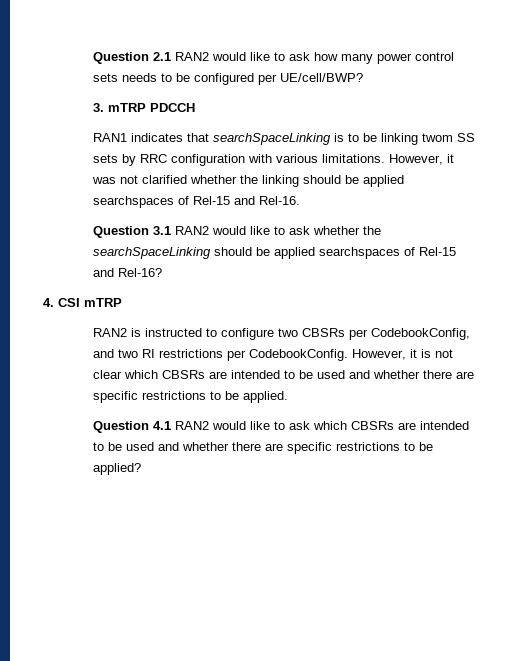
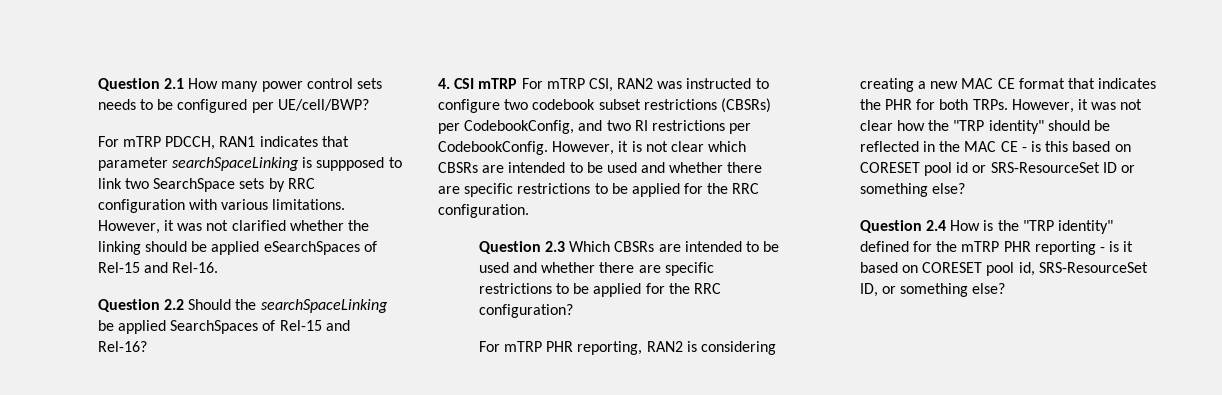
- Question 2.1 RAN2 would like to ask how many power control sets needs to be configured per UE/cell/BWP?
+ Question 2.1 How many power control sets needs to be configured per UE/cell/BWP?
- 3. mTRP PDCCH
- RAN1 indicates that searchSpaceLinking is to be linking twom SS sets by RRC configuration with various limitations.
+ For mTRP PDCCH, RAN1 indicates that parameter searchSpaceLinking is suppposed to link two SearchSpace sets by RRC configuration with various limitations.
- However, it was not clarified whether the linking should be applied searchspaces of Rel-15 and Rel-16.
+ However, it was not clarified whether the linking should be applied eSearchSpaces of Rel-15 and Rel-16.
- Question 3.1 RAN2 would like to ask whether the searchSpaceLinking should be applied searchspaces of Rel-15 and Rel-16?
+ Question 2.2 Should the searchSpaceLinking be applied SearchSpaces of Rel-15 and Rel-16?
- 4. CSI mTRP
- RAN2 is instructed to configure two CBSRs per CodebookConfig, and two RI restrictions per CodebookConfig.
+ 4. CSI mTRP For mTRP CSI, RAN2 was instructed to configure two codebook subset restrictions (CBSRs) per CodebookConfig, and two RI restrictions per CodebookConfig.
- However, it is not clear which CBSRs are intended to be used and whether there are specific restrictions to be applied.
- Question 4.1 RAN2 would like to ask which CBSRs are intended to be used and whether there are specific restrictions to be applied?
+ However, it is not clear which CBSRs are intended to be used and whether there are specific restrictions to be applied for the RRC configuration.
+ Question 2.3 Which CBSRs are intended to be used and whether there are specific restrictions to be applied for the RRC configuration?
+ For mTRP PHR reporting, RAN2 is considering creating a new MAC CE format that indicates the PHR for both TRPs. However, it was not clear how the "TRP identity" should be reflected in the MAC CE - is this based on CORESET pool id or SRS-ResourceSet ID or something else?
+ Question 2.4 How is the "TRP identity" defined for the mTRP PHR reporting - is it based on CORESET pool id, SRS-ResourceSet ID, or something else?

